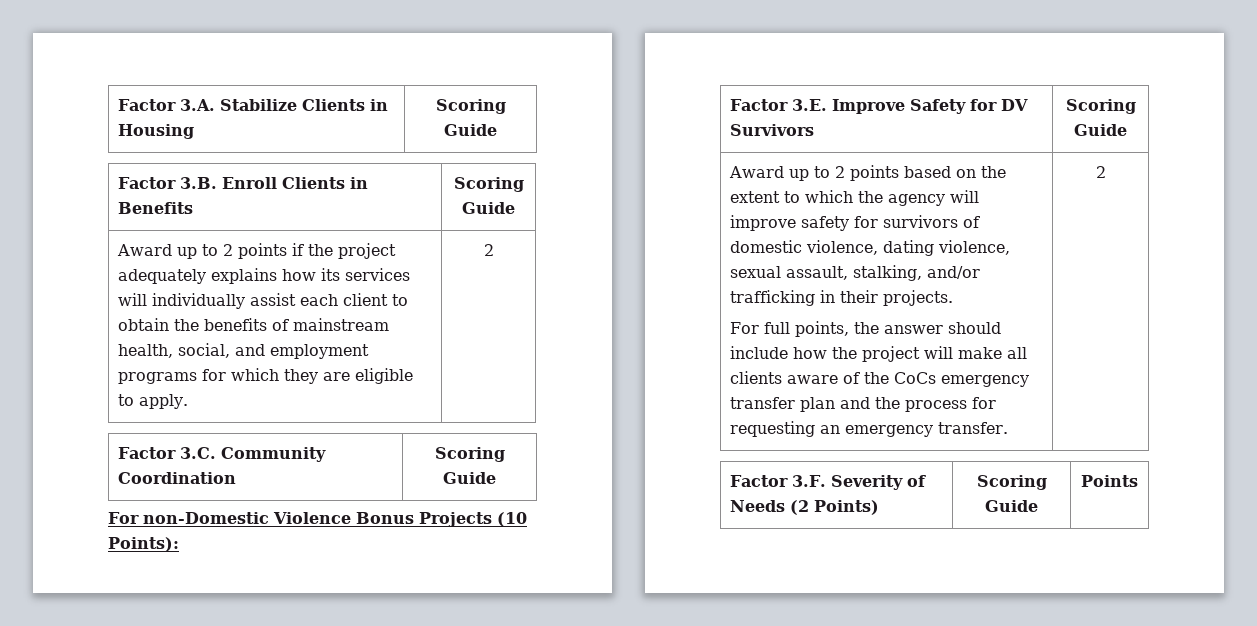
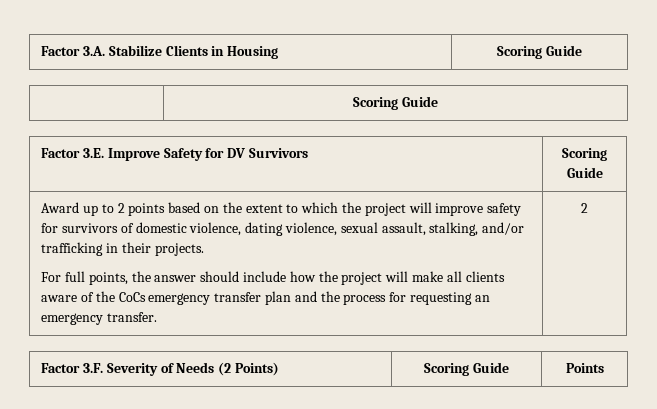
  Factor 3.A. Stabilize Clients in Housing | Scoring Guide
- Factor 3.B. Enroll Clients in Benefits | Scoring Guide
- Award up to 2 points if the project adequately explains how its services will individually assist each client to obtain the benefits of mainstream health, social, and employment programs for which they are eligible to apply. | 2
- Factor 3.C. Community Coordination | Scoring Guide
- For non-Domestic Violence Bonus Projects (10 Points):
+ | Scoring Guide
- Award up to 2 points based on the extent to which the agency will improve safety for survivors of domestic violence, dating violence, sexual assault, stalking, and/or trafficking in their projects.
+ Award up to 2 points based on the extent to which the project will improve safety for survivors of domestic violence, dating violence, sexual assault, stalking, and/or trafficking in their projects.

